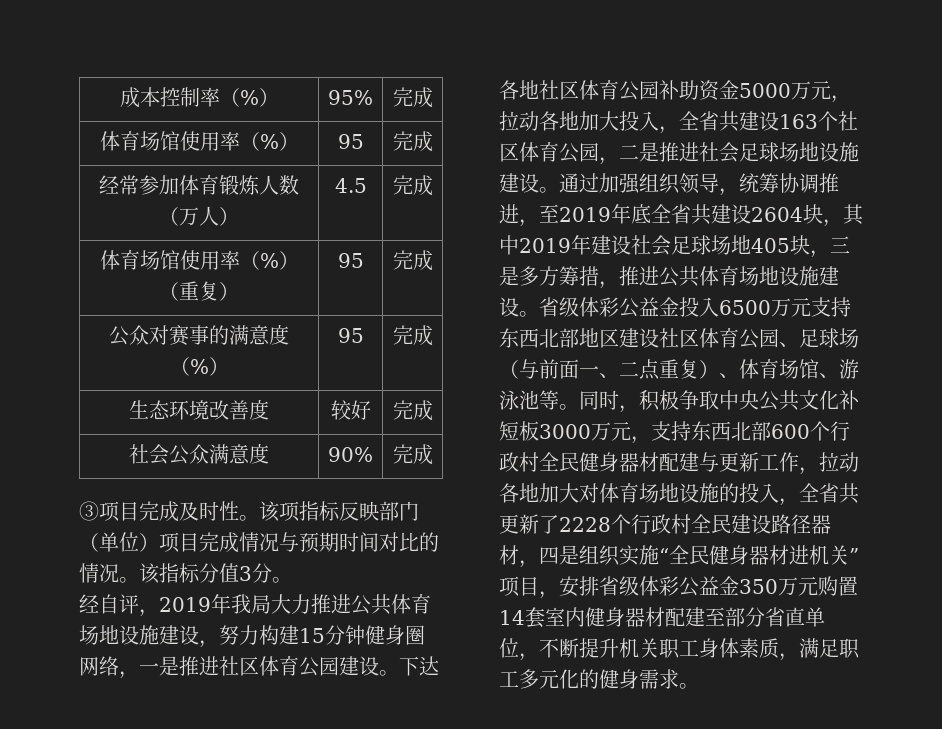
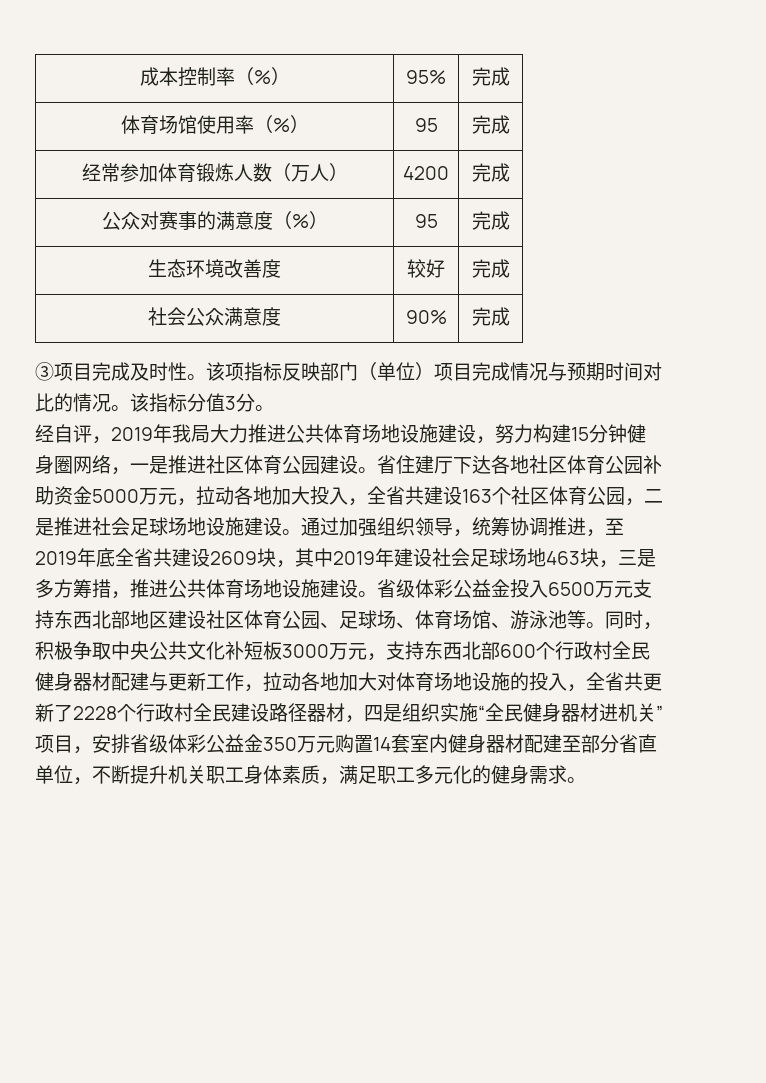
- 经常参加体育锻炼人数（万人） | 4.5 | 完成
- 体育场馆使用率（%）（重复） | 95 | 完成
+ 经常参加体育锻炼人数（万人） | 4200 | 完成
- 下达各地社区体育公园补助资金5000万元，拉动各地加大投入，全省共建设163个社区体育公园，二是推进社会足球场地设施建设。
+ 省住建厅下达各地社区体育公园补助资金5000万元，拉动各地加大投入，全省共建设163个社区体育公园，二是推进社会足球场地设施建设。
- 通过加强组织领导，统筹协调推进，至2019年底全省共建设2604块，其中2019年建设社会足球场地405块，三是多方筹措，推进公共体育场地设施建设。
+ 通过加强组织领导，统筹协调推进，至2019年底全省共建设2609块，其中2019年建设社会足球场地463块，三是多方筹措，推进公共体育场地设施建设。
- 省级体彩公益金投入6500万元支持东西北部地区建设社区体育公园、足球场（与前面一、二点重复）、体育场馆、游泳池等。
+ 省级体彩公益金投入6500万元支持东西北部地区建设社区体育公园、足球场、体育场馆、游泳池等。

